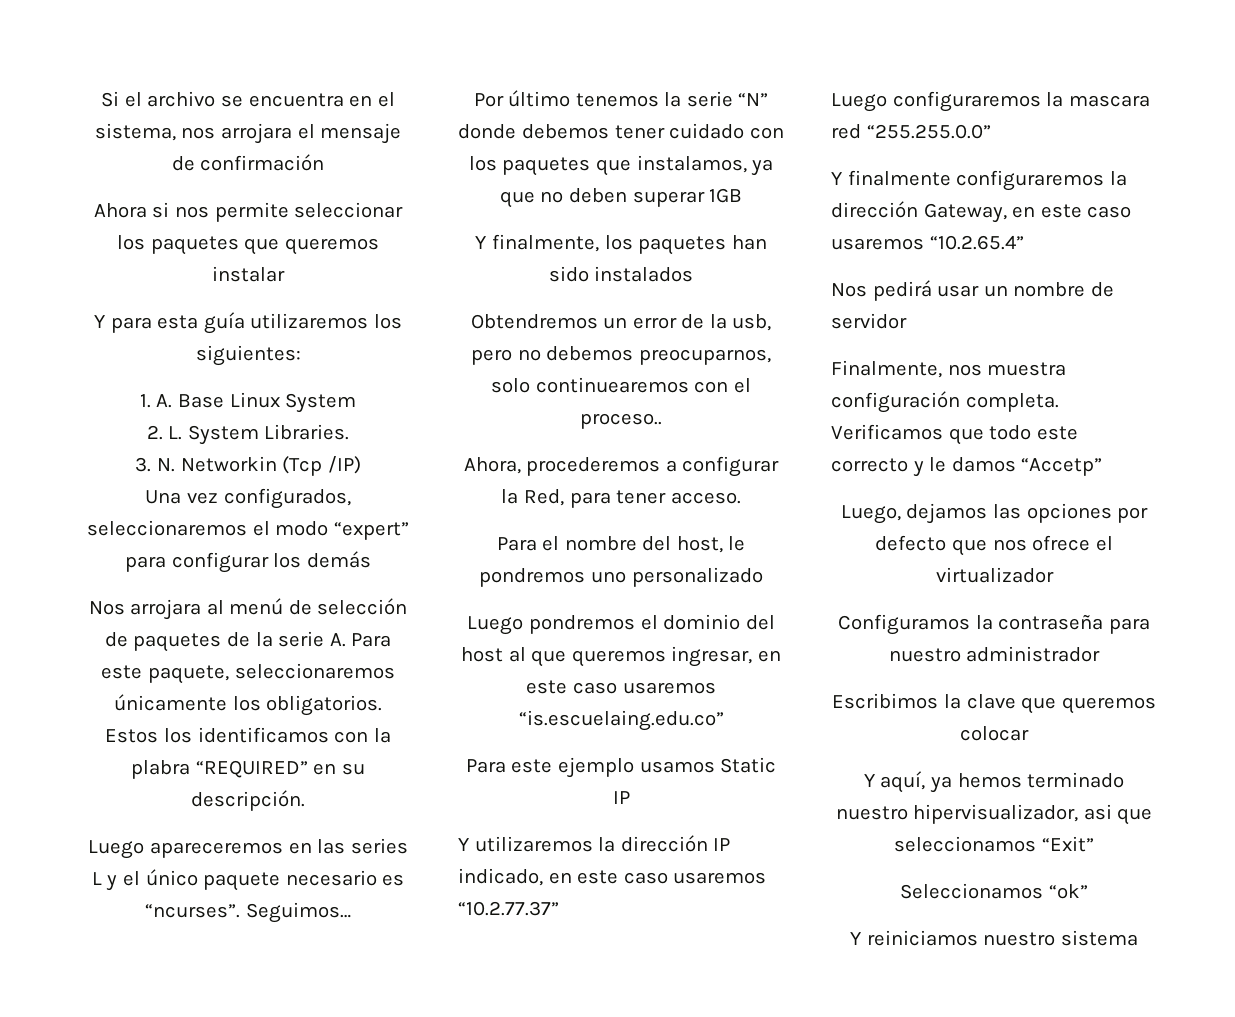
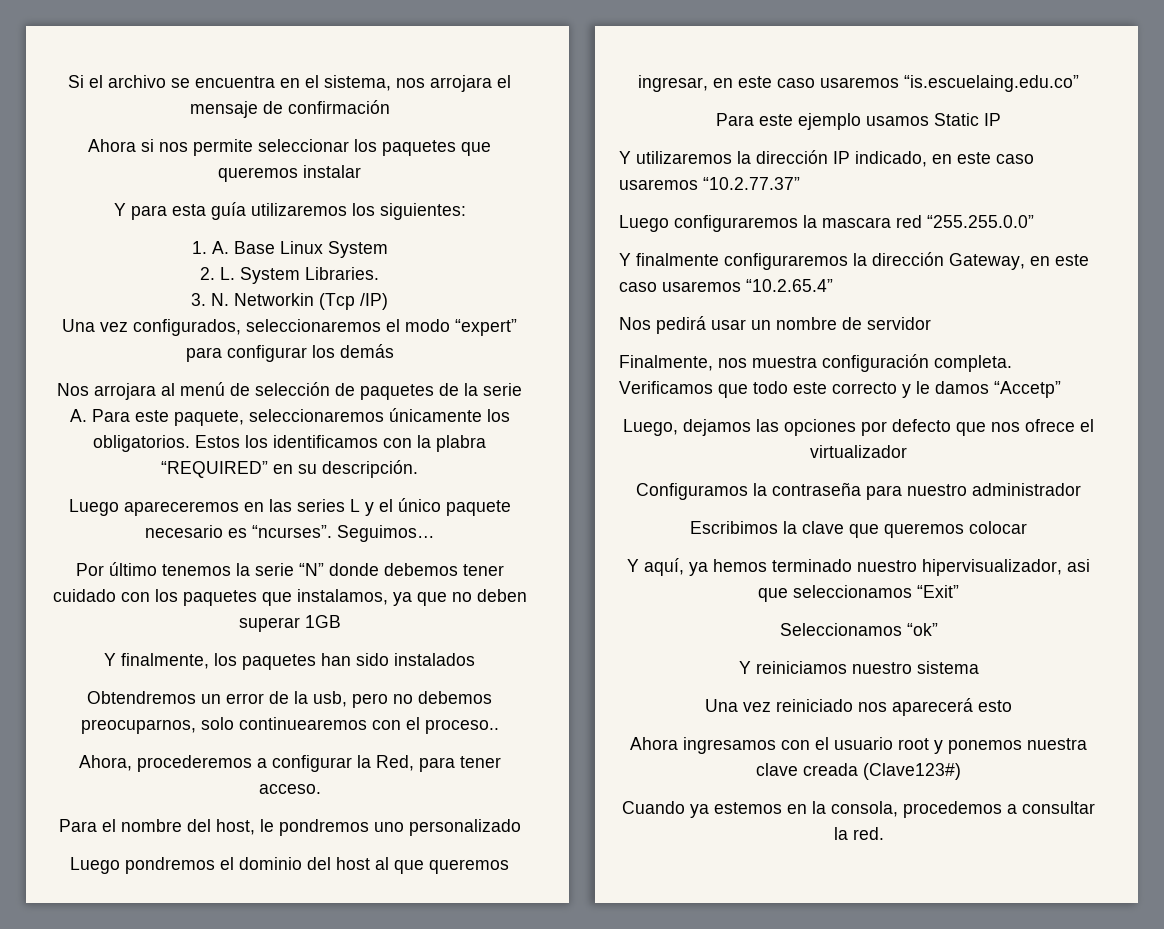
+ Una vez reiniciado nos aparecerá esto
+ Ahora ingresamos con el usuario root y ponemos nuestra clave creada (Clave123#)
+ Cuando ya estemos en la consola, procedemos a consultar la red.

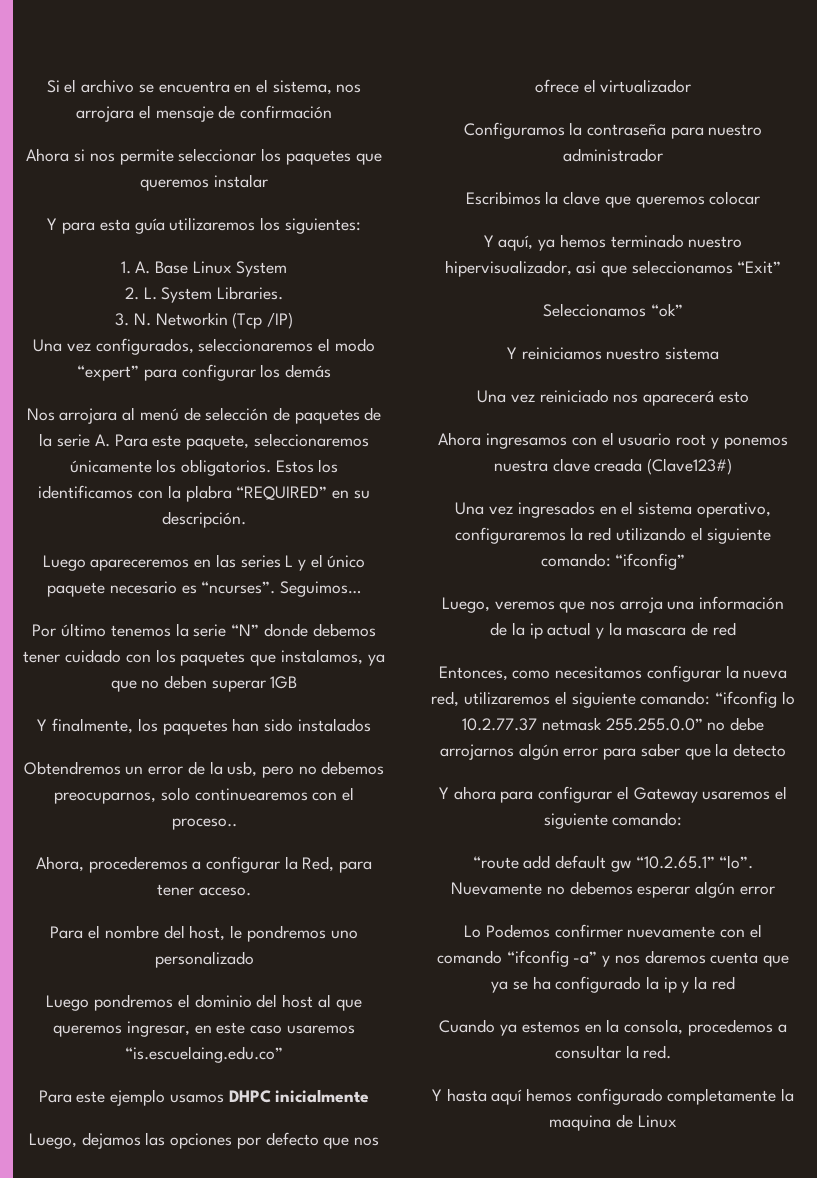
- Para este ejemplo usamos Static IP
- Y utilizaremos la dirección IP indicado, en este caso usaremos “10.2.77.37”
- Luego configuraremos la mascara red “255.255.0.0”
- Y finalmente configuraremos la dirección Gateway, en este caso usaremos “10.2.65.4”
- Nos pedirá usar un nombre de servidor
- Finalmente, nos muestra configuración completa. Verificamos que todo este correcto y le damos “Accetp”
+ Para este ejemplo usamos DHPC inicialmente
+ Una vez ingresados en el sistema operativo, configuraremos la red utilizando el siguiente comando: “ifconfig”
+ Luego, veremos que nos arroja una información de la ip actual y la mascara de red
+ Entonces, como necesitamos configurar la nueva red, utilizaremos el siguiente comando: “ifconfig lo 10.2.77.37 netmask 255.255.0.0” no debe arrojarnos algún error para saber que la detecto
+ Y ahora para configurar el Gateway usaremos el siguiente comando:
+ “route add default gw “10.2.65.1” “lo”. Nuevamente no debemos esperar algún error
+ Lo Podemos confirmer nuevamente con el comando “ifconfig -a” y nos daremos cuenta que ya se ha configurado la ip y la red
+ Y hasta aquí hemos configurado completamente la maquina de Linux

